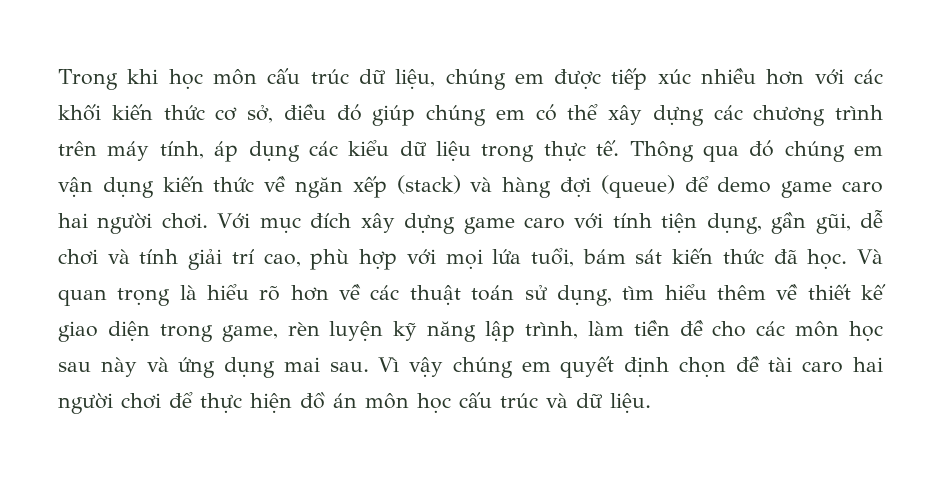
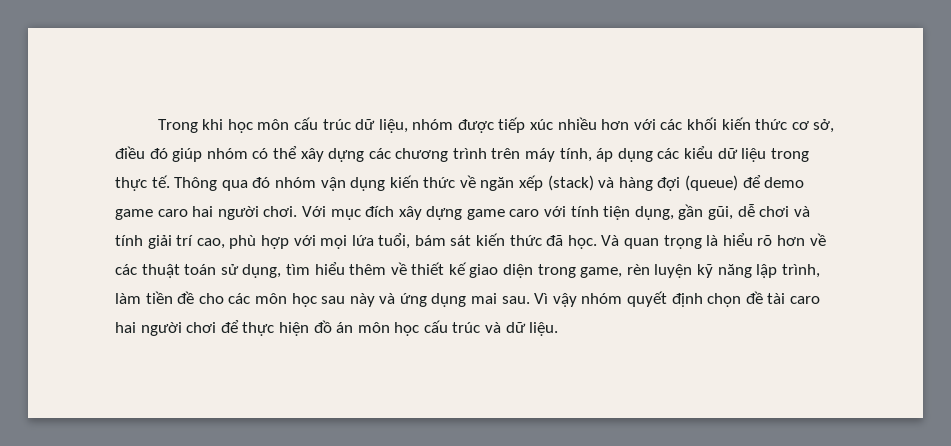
- Trong khi học môn cấu trúc dữ liệu, chúng em được tiếp xúc nhiều hơn với các khối kiến thức cơ sở, điều đó giúp chúng em có thể xây dựng các chương trình trên máy tính, áp dụng các kiểu dữ liệu trong thực tế.
+ Trong khi học môn cấu trúc dữ liệu, nhóm được tiếp xúc nhiều hơn với các khối kiến thức cơ sở, điều đó giúp nhóm có thể xây dựng các chương trình trên máy tính, áp dụng các kiểu dữ liệu trong thực tế.
- Thông qua đó chúng em vận dụng kiến thức về ngăn xếp (stack) và hàng đợi (queue) để demo game caro hai người chơi.
+ Thông qua đó nhóm vận dụng kiến thức về ngăn xếp (stack) và hàng đợi (queue) để demo game caro hai người chơi.
- Vì vậy chúng em quyết định chọn đề tài caro hai người chơi để thực hiện đồ án môn học cấu trúc và dữ liệu.
+ Vì vậy nhóm quyết định chọn đề tài caro hai người chơi để thực hiện đồ án môn học cấu trúc và dữ liệu.

